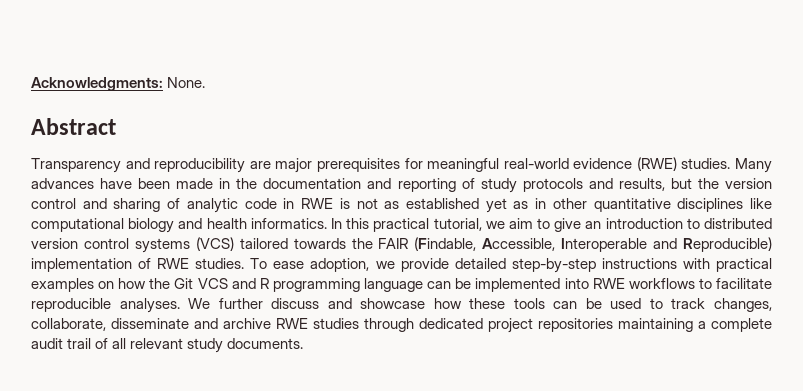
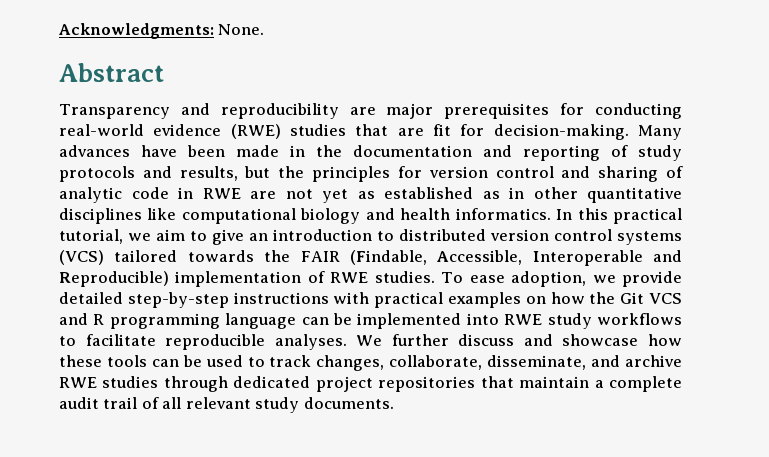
- Transparency and reproducibility are major prerequisites for meaningful real-world evidence (RWE) studies.
+ Transparency and reproducibility are major prerequisites for conducting real-world evidence (RWE) studies that are fit for decision-making.
- Many advances have been made in the documentation and reporting of study protocols and results, but the version control and sharing of analytic code in RWE is not as established yet as in other quantitative disciplines like computational biology and health informatics.
+ Many advances have been made in the documentation and reporting of study protocols and results, but the principles for version control and sharing of analytic code in RWE are not yet as established as in other quantitative disciplines like computational biology and health informatics.
- To ease adoption, we provide detailed step-by-step instructions with practical examples on how the Git VCS and R programming language can be implemented into RWE workflows to facilitate reproducible analyses.
+ To ease adoption, we provide detailed step-by-step instructions with practical examples on how the Git VCS and R programming language can be implemented into RWE study workflows to facilitate reproducible analyses.
- We further discuss and showcase how these tools can be used to track changes, collaborate, disseminate and archive RWE studies through dedicated project repositories maintaining a complete audit trail of all relevant study documents.
+ We further discuss and showcase how these tools can be used to track changes, collaborate, disseminate, and archive RWE studies through dedicated project repositories that maintain a complete audit trail of all relevant study documents.

